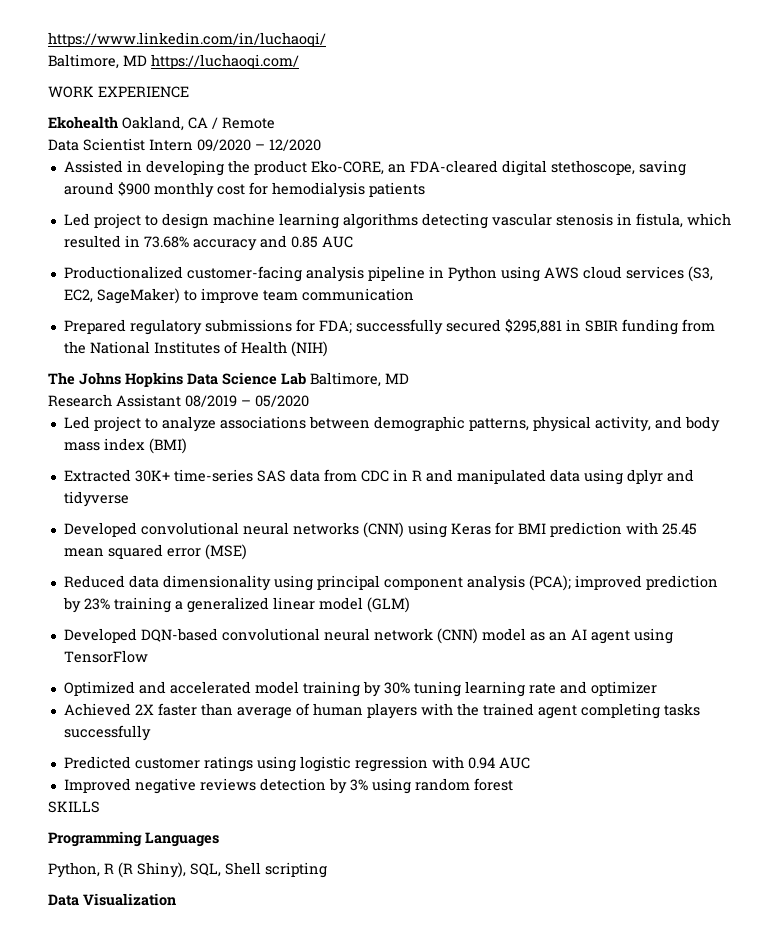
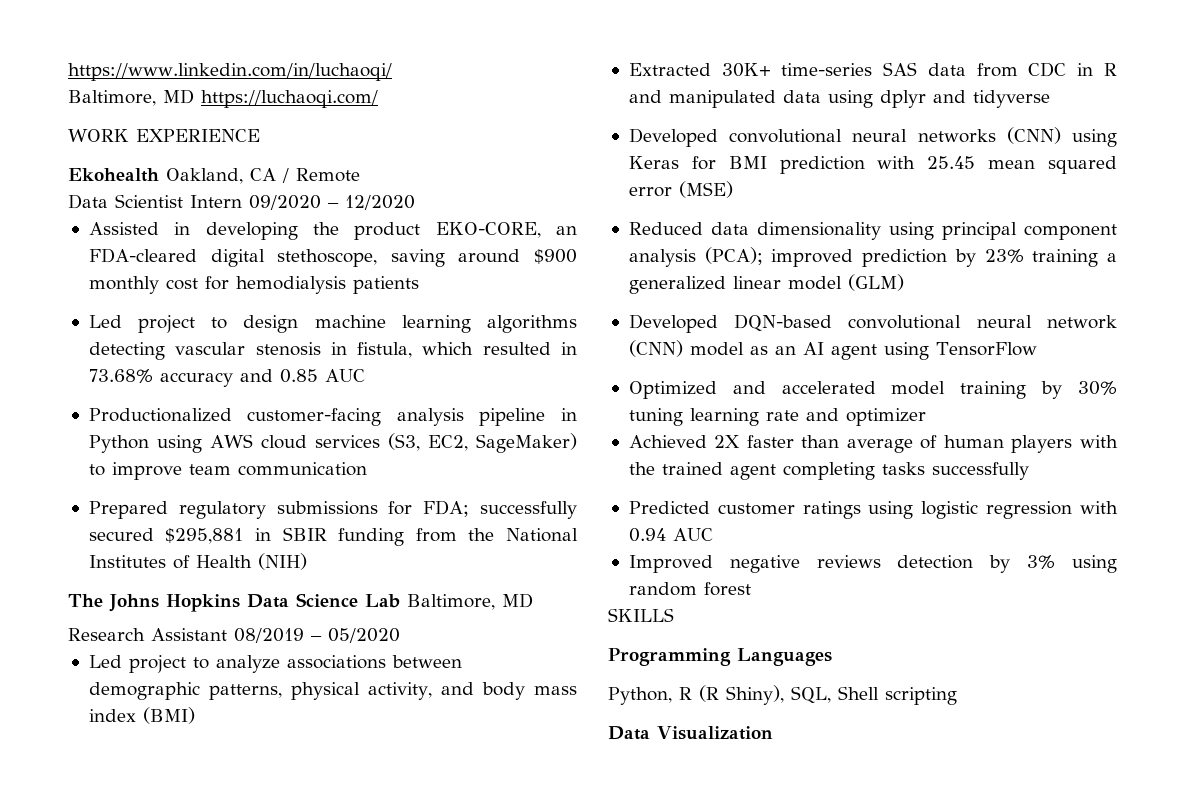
- Assisted in developing the product Eko-CORE, an FDA-cleared digital stethoscope, saving around $900 monthly cost for hemodialysis patients
+ Assisted in developing the product EKO-CORE, an FDA-cleared digital stethoscope, saving around $900 monthly cost for hemodialysis patients

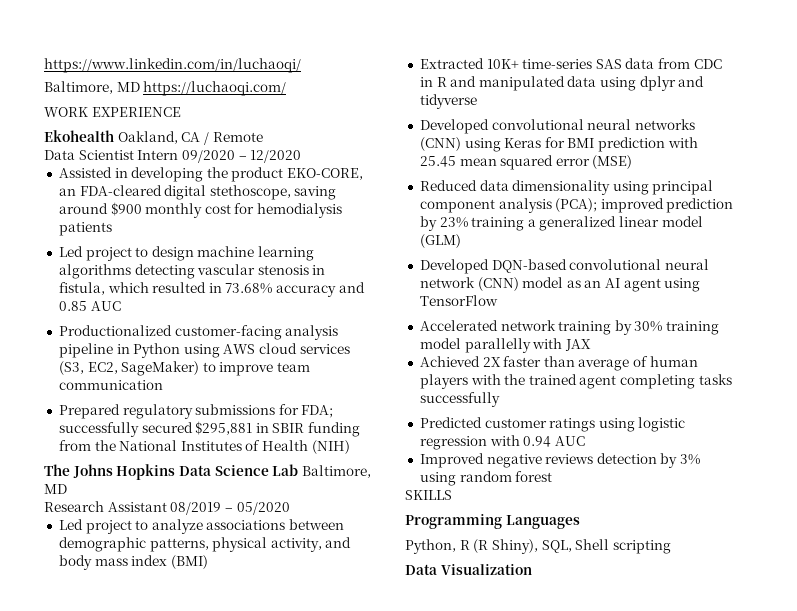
- Extracted 30K+ time-series SAS data from CDC in R and manipulated data using dplyr and tidyverse
+ Extracted 10K+ time-series SAS data from CDC in R and manipulated data using dplyr and tidyverse
- Optimized and accelerated model training by 30% tuning learning rate and optimizer
+ Accelerated network training by 30% training model parallelly with JAX

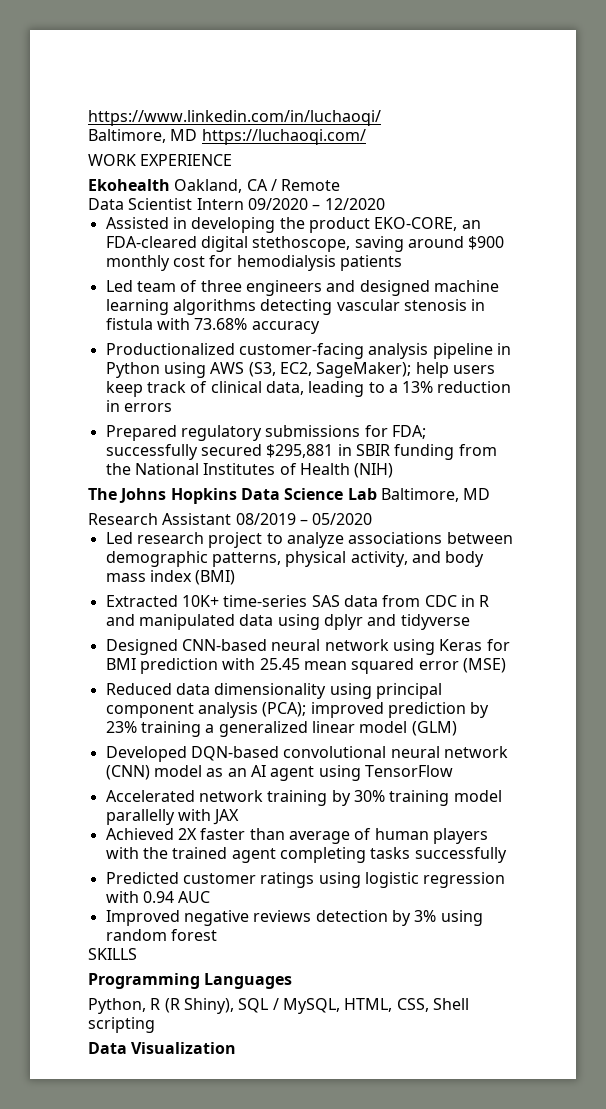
- Led project to design machine learning algorithms detecting vascular stenosis in fistula, which resulted in 73.68% accuracy and 0.85 AUC
+ Led team of three engineers and designed machine learning algorithms detecting vascular stenosis in fistula with 73.68% accuracy
- Productionalized customer-facing analysis pipeline in Python using AWS cloud services (S3, EC2, SageMaker) to improve team communication
+ Productionalized customer-facing analysis pipeline in Python using AWS (S3, EC2, SageMaker); help users keep track of clinical data, leading to a 13% reduction in errors
- Led project to analyze associations between demographic patterns, physical activity, and body mass index (BMI)
+ Led research project to analyze associations between demographic patterns, physical activity, and body mass index (BMI)
- Developed convolutional neural networks (CNN) using Keras for BMI prediction with 25.45 mean squared error (MSE)
+ Designed CNN-based neural network using Keras for BMI prediction with 25.45 mean squared error (MSE)
- Python, R (R Shiny), SQL, Shell scripting
+ Python, R (R Shiny), SQL / MySQL, HTML, CSS, Shell scripting

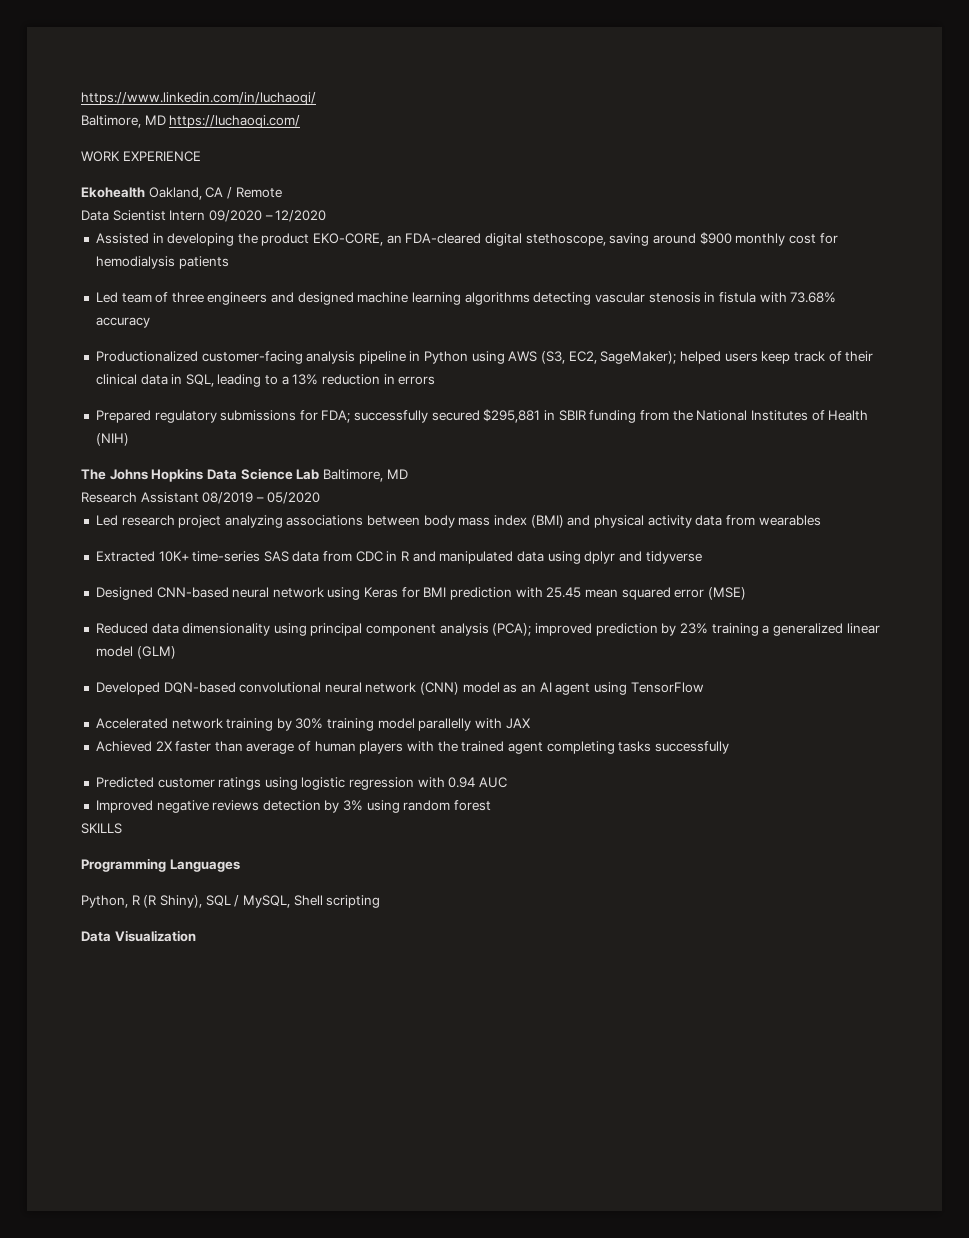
- Productionalized customer-facing analysis pipeline in Python using AWS (S3, EC2, SageMaker); help users keep track of clinical data, leading to a 13% reduction in errors
+ Productionalized customer-facing analysis pipeline in Python using AWS (S3, EC2, SageMaker); helped users keep track of their clinical data in SQL, leading to a 13% reduction in errors
- Led research project to analyze associations between demographic patterns, physical activity, and body mass index (BMI)
+ Led research project analyzing associations between body mass index (BMI) and physical activity data from wearables
- Python, R (R Shiny), SQL / MySQL, HTML, CSS, Shell scripting
+ Python, R (R Shiny), SQL / MySQL, Shell scripting

